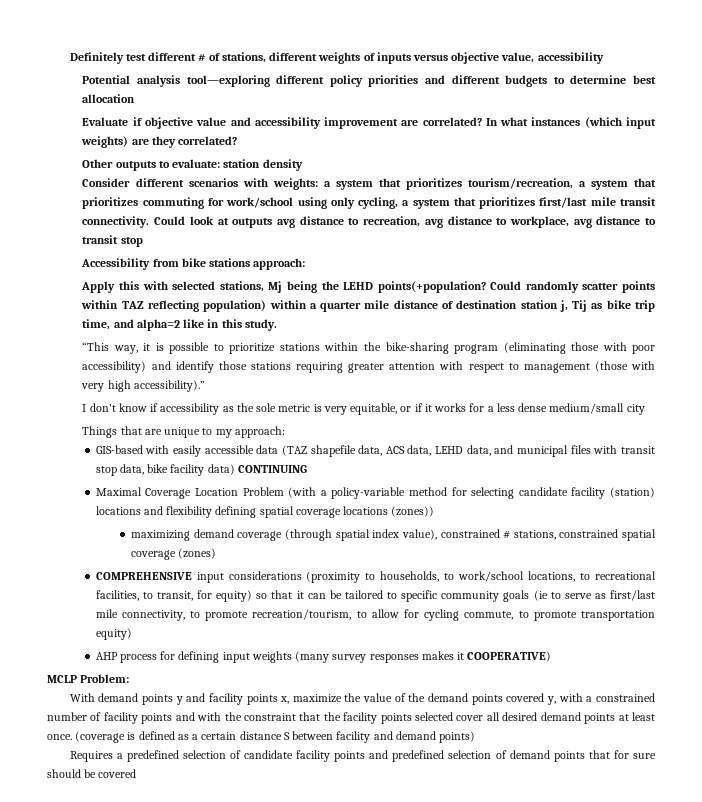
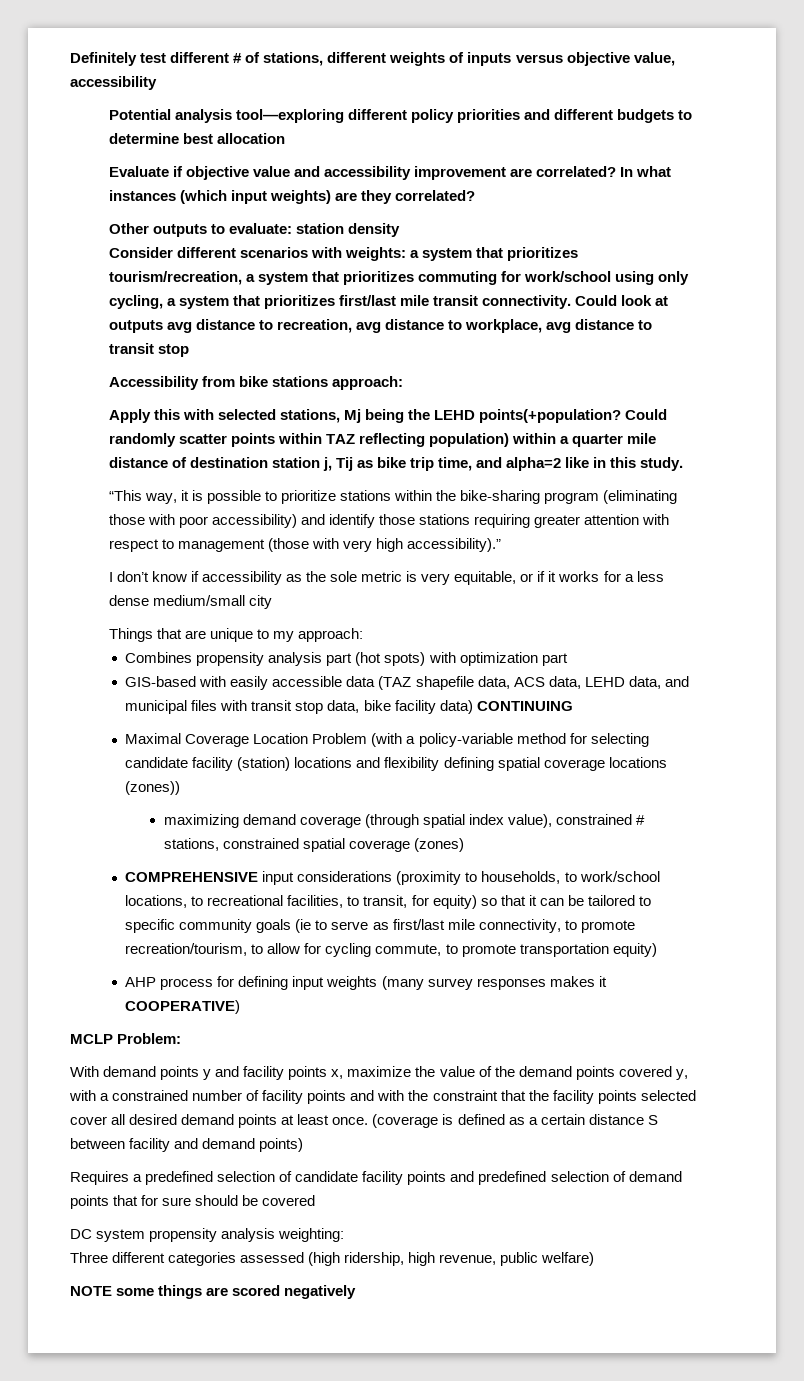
+ Combines propensity analysis part (hot spots) with optimization part
+ DC system propensity analysis weighting:
+ Three different categories assessed (high ridership, high revenue, public welfare)
+ NOTE some things are scored negatively

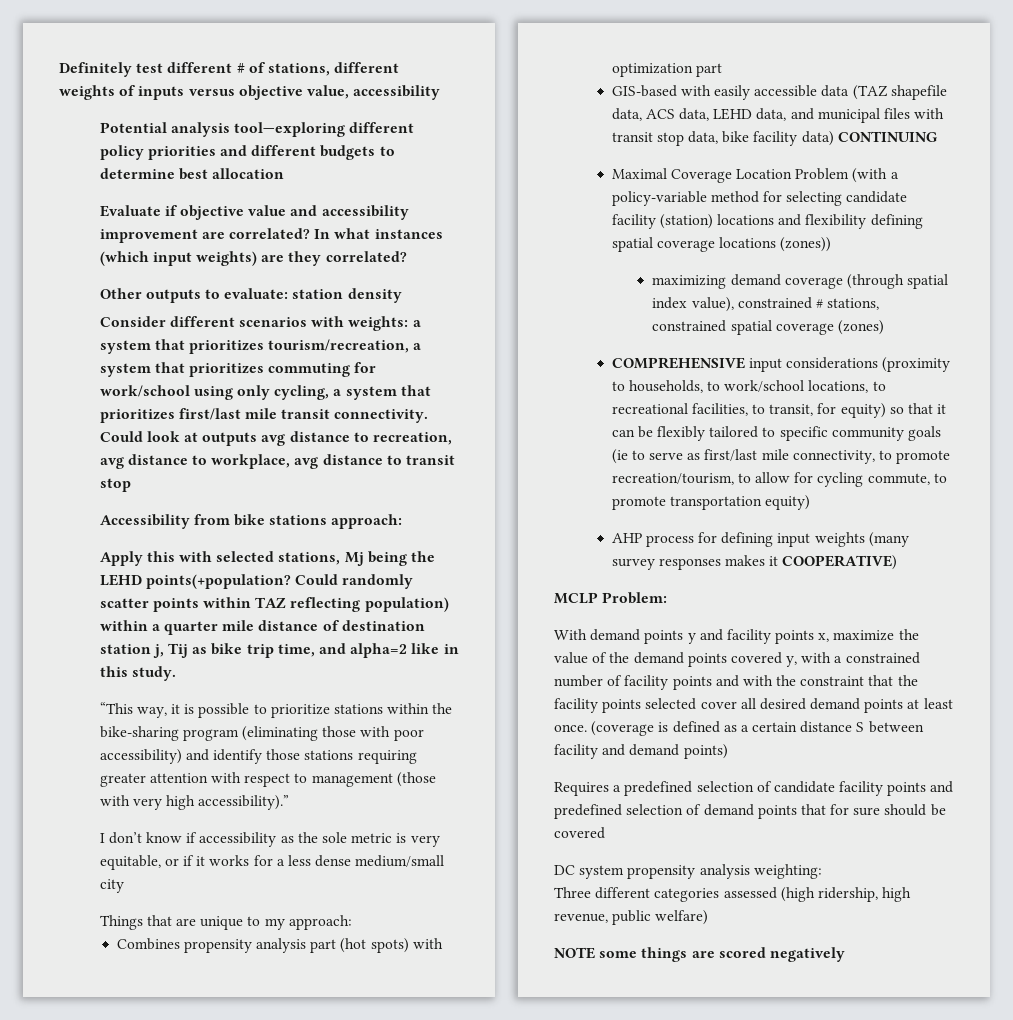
- COMPREHENSIVE input considerations (proximity to households, to work/school locations, to recreational facilities, to transit, for equity) so that it can be tailored to specific community goals (ie to serve as first/last mile connectivity, to promote recreation/tourism, to allow for cycling commute, to promote transportation equity)
+ COMPREHENSIVE input considerations (proximity to households, to work/school locations, to recreational facilities, to transit, for equity) so that it can be flexibly tailored to specific community goals (ie to serve as first/last mile connectivity, to promote recreation/tourism, to allow for cycling commute, to promote transportation equity)

